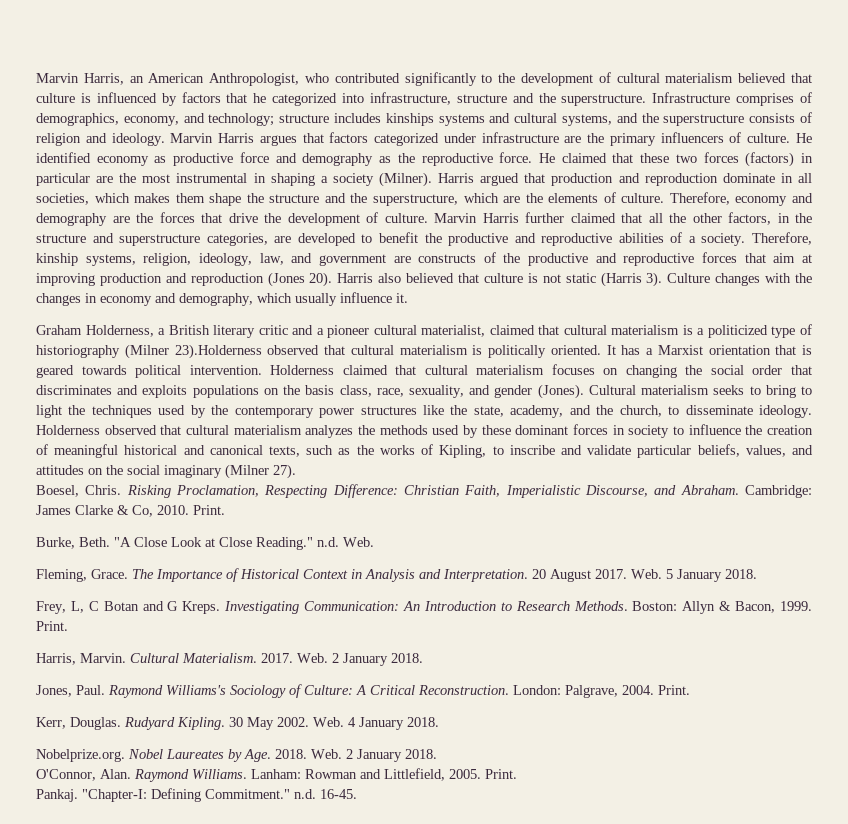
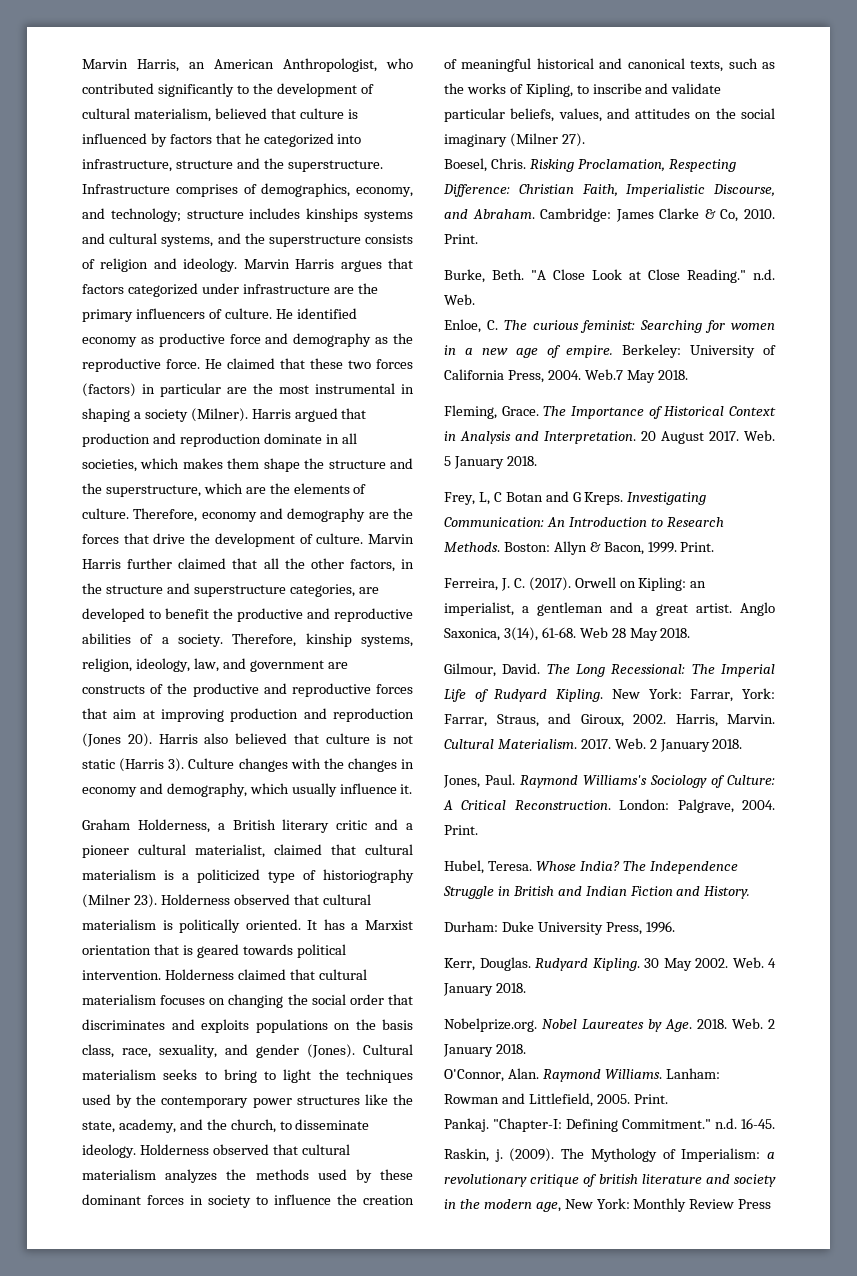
- Marvin Harris, an American Anthropologist, who contributed significantly to the development of cultural materialism believed that culture is influenced by factors that he categorized into infrastructure, structure and the superstructure.
+ Marvin Harris, an American Anthropologist, who contributed significantly to the development of cultural materialism, believed that culture is influenced by factors that he categorized into infrastructure, structure and the superstructure.
- Graham Holderness, a British literary critic and a pioneer cultural materialist, claimed that cultural materialism is a politicized type of historiography (Milner 23).Holderness observed that cultural materialism is politically oriented.
+ Graham Holderness, a British literary critic and a pioneer cultural materialist, claimed that cultural materialism is a politicized type of historiography (Milner 23). Holderness observed that cultural materialism is politically oriented.
+ Enloe, C. The curious feminist: Searching for women in a new age of empire. Berkeley: University of California Press, 2004. Web.7 May 2018.
+ Ferreira, J. C. (2017). Orwell on Kipling: an imperialist, a gentleman and a great artist. Anglo Saxonica, 3(14), 61-68. Web 28 May 2018.
+ Gilmour, David. The Long Recessional: The Imperial Life of Rudyard Kipling. New York: Farrar, York: Farrar, Straus, and Giroux, 2002.
+ Hubel, Teresa. Whose India? The Independence Struggle in British and Indian Fiction and History.
+ Durham: Duke University Press, 1996.
+ Raskin, j. (2009). The Mythology of Imperialism: a revolutionary critique of british literature and society in the modern age, New York: Monthly Review Press

